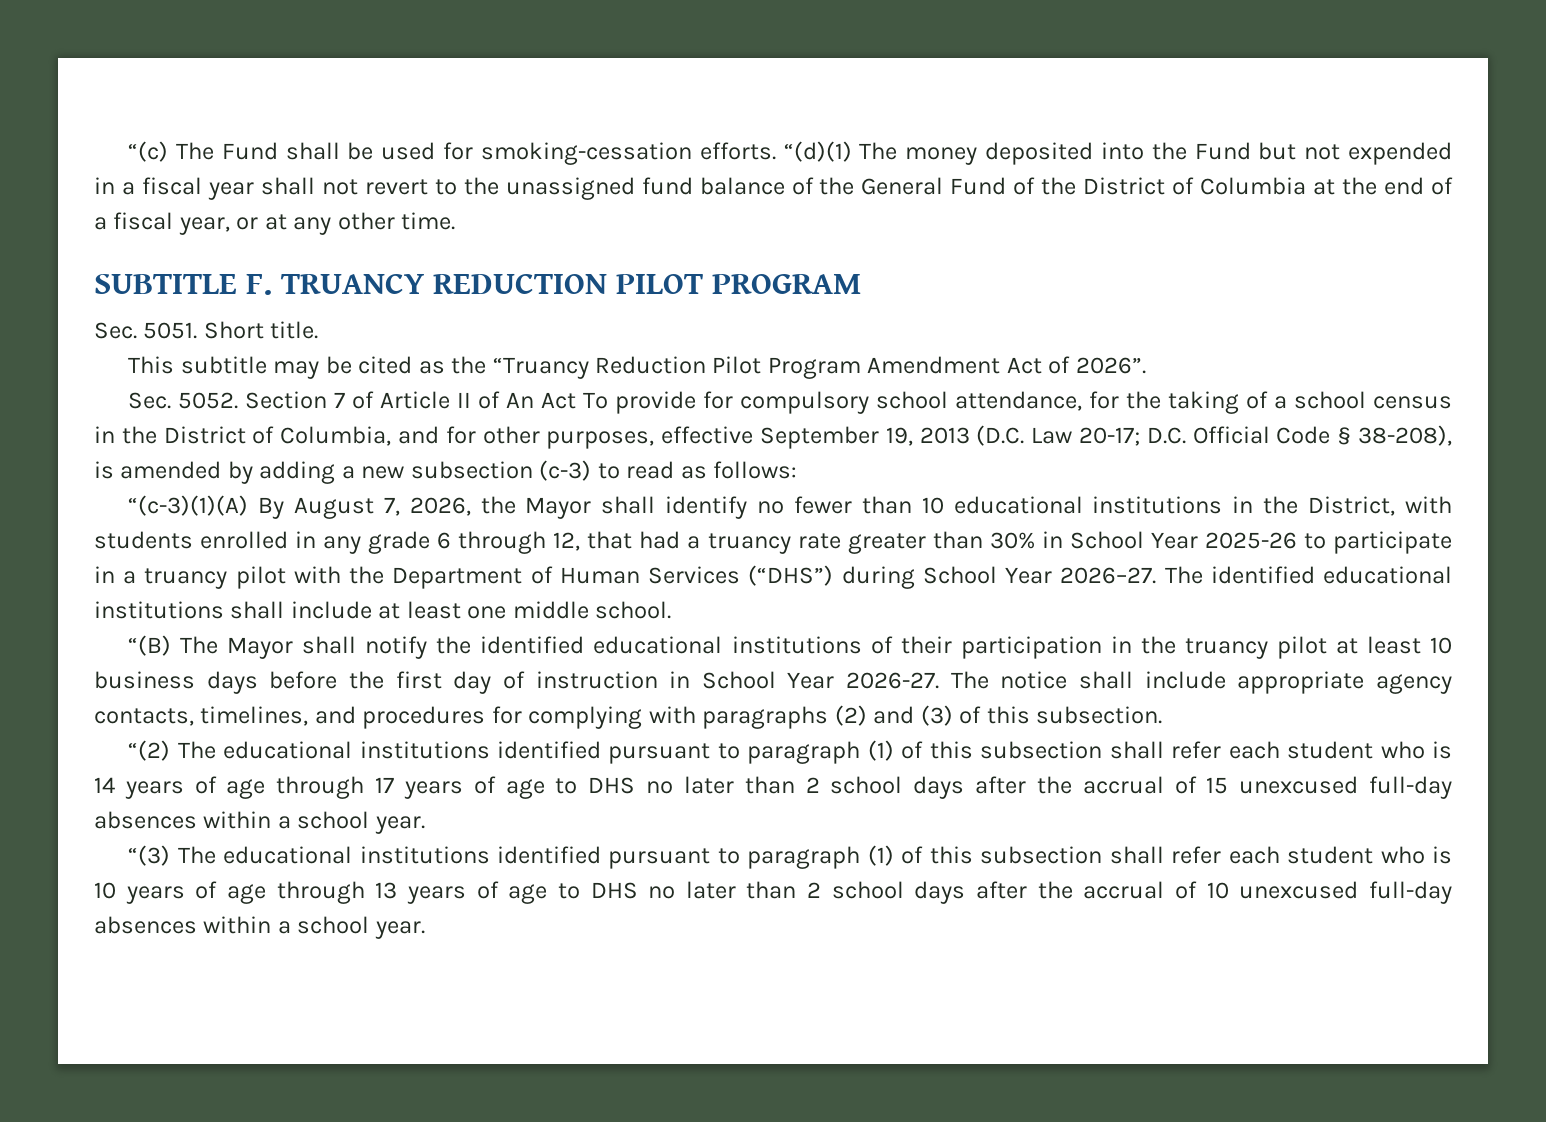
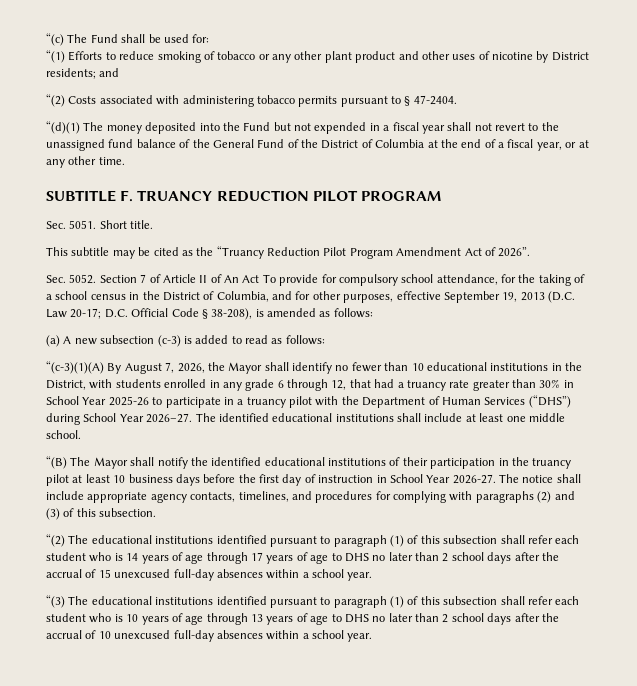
- “(c) The Fund shall be used for smoking-cessation efforts. “(d)(1) The money deposited into the Fund but not expended in a fiscal year shall not revert to the unassigned fund balance of the General Fund of the District of Columbia at the end of a fiscal year, or at any other time.
+ “(c) The Fund shall be used for:
+ “(1) Efforts to reduce smoking of tobacco or any other plant product and other uses of nicotine by District residents; and
+ “(2) Costs associated with administering tobacco permits pursuant to § 47-2404.
+ “(d)(1) The money deposited into the Fund but not expended in a fiscal year shall not revert to the unassigned fund balance of the General Fund of the District of Columbia at the end of a fiscal year, or at any other time.
- Section 7 of Article II of An Act To provide for compulsory school attendance, for the taking of a school census in the District of Columbia, and for other purposes, effective September 19, 2013 (D.C. Law 20-17; D.C. Official Code § 38-208), is amended by adding a new subsection (c-3) to read as follows:
+ Section 7 of Article II of An Act To provide for compulsory school attendance, for the taking of a school census in the District of Columbia, and for other purposes, effective September 19, 2013 (D.C. Law 20-17; D.C. Official Code § 38-208), is amended as follows:
+ (a) A new subsection (c-3) is added to read as follows:

